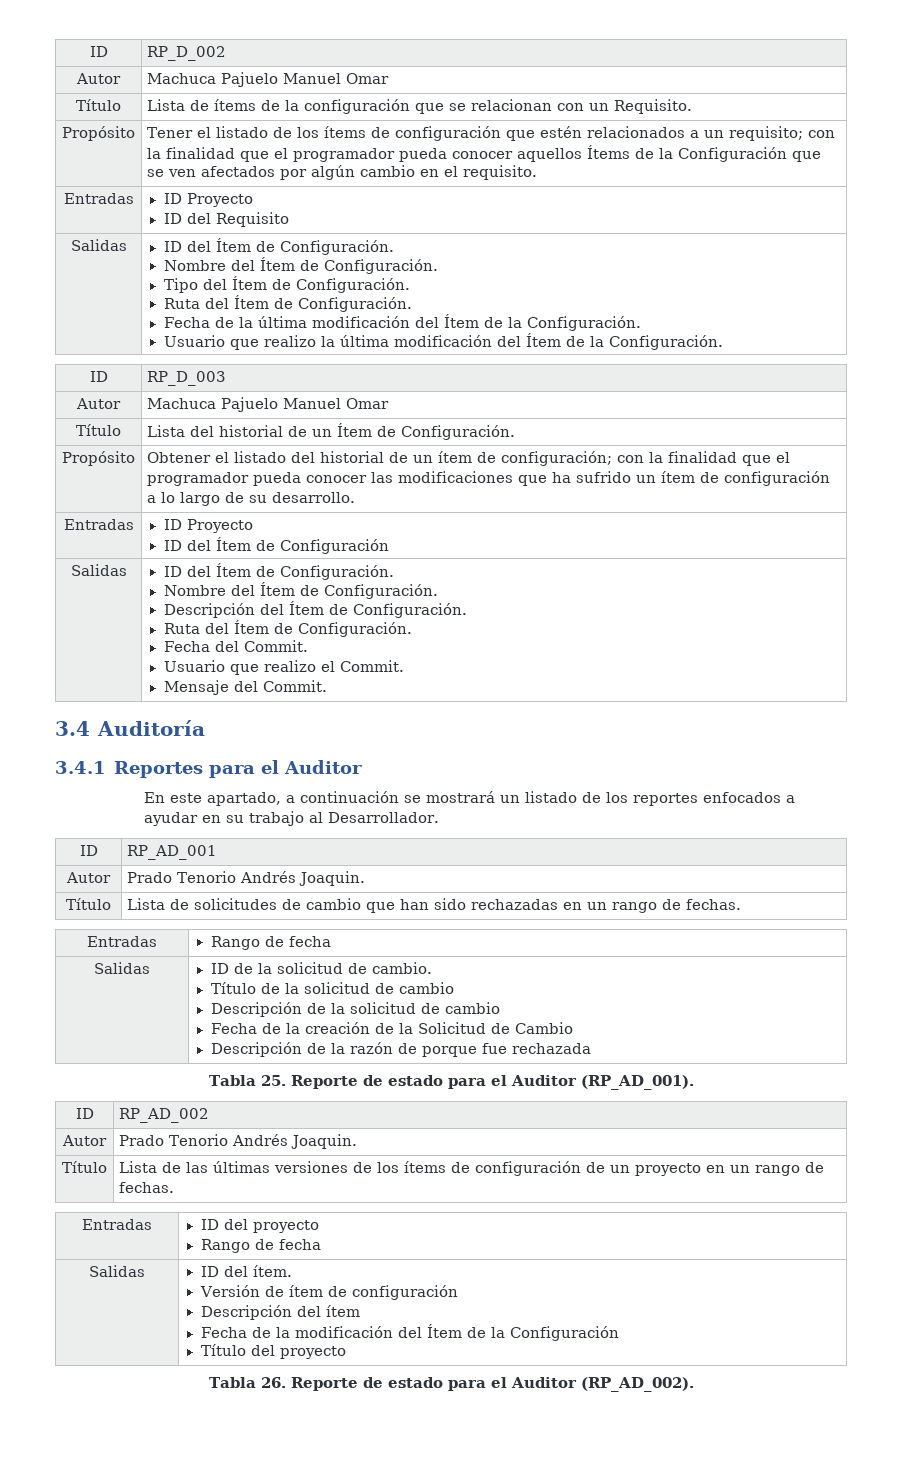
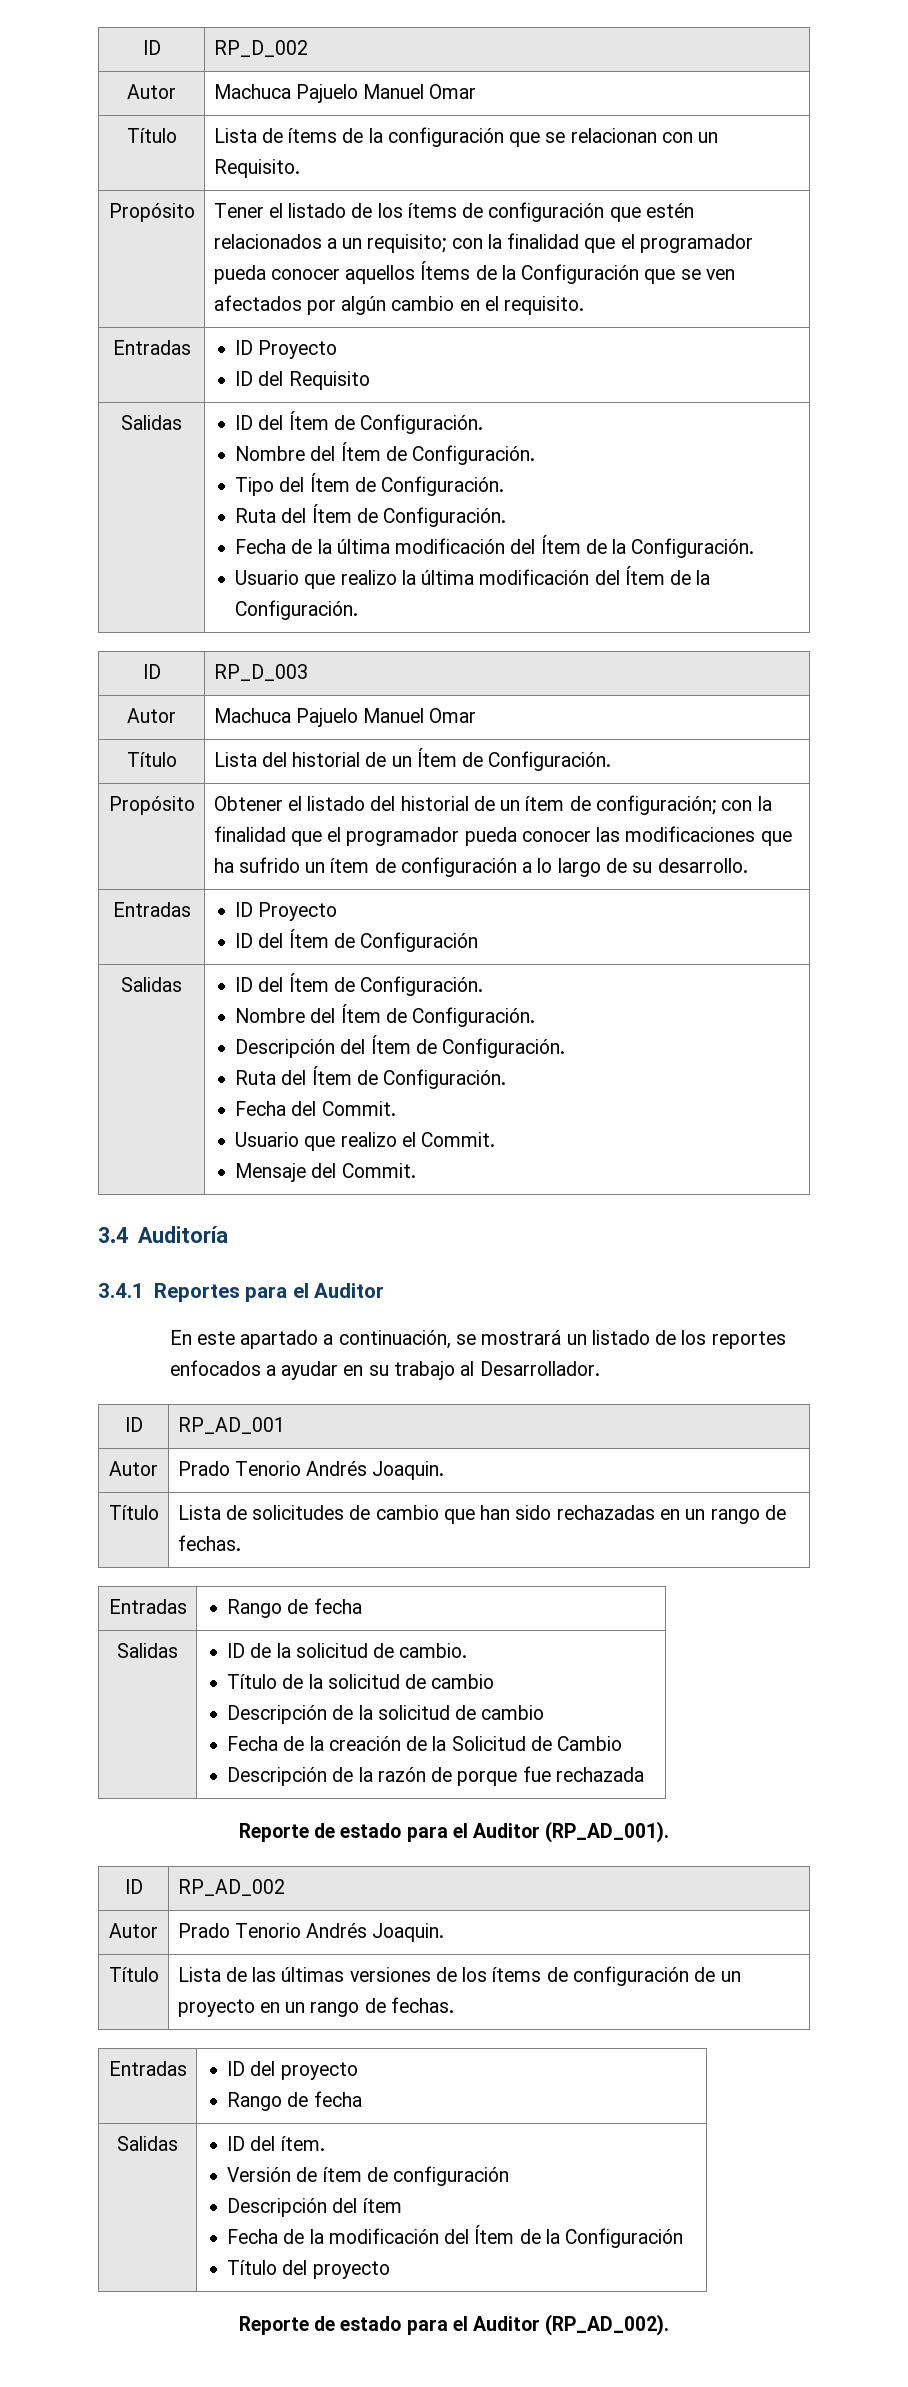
- En este apartado, a continuación se mostrará un listado de los reportes enfocados a ayudar en su trabajo al Desarrollador.
+ En este apartado a continuación, se mostrará un listado de los reportes enfocados a ayudar en su trabajo al Desarrollador.
- Tabla 25. Reporte de estado para el Auditor (RP_AD_001).
+ Reporte de estado para el Auditor (RP_AD_001).
- Tabla 26. Reporte de estado para el Auditor (RP_AD_002).
+ Reporte de estado para el Auditor (RP_AD_002).

